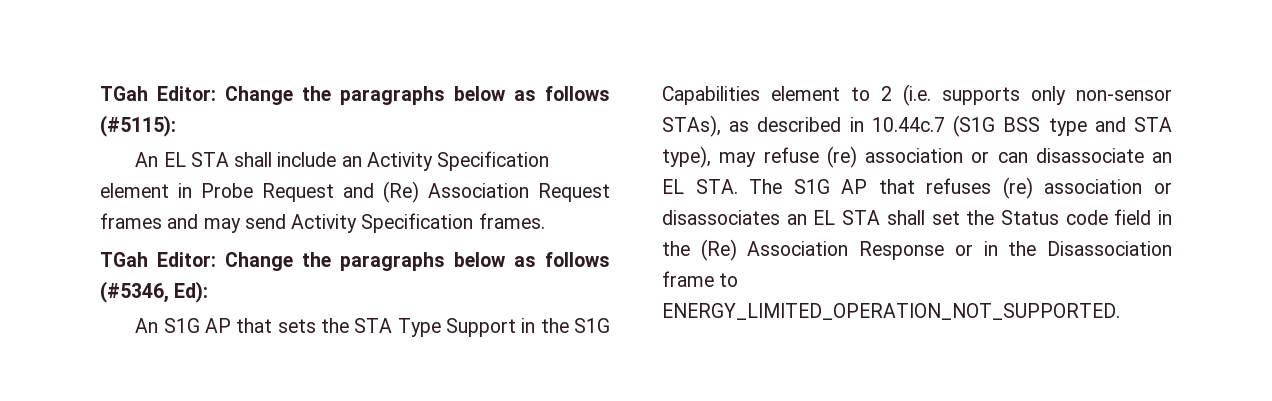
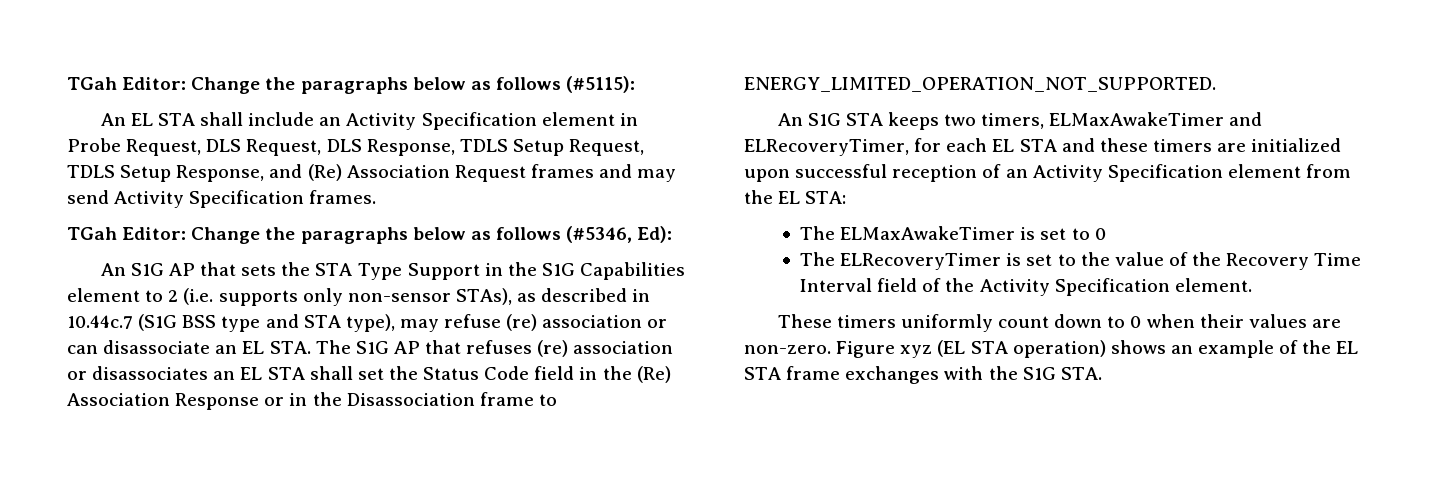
- An EL STA shall include an Activity Specification element in Probe Request and (Re) Association Request frames and may send Activity Specification frames.
+ An EL STA shall include an Activity Specification element in Probe Request, DLS Request, DLS Response, TDLS Setup Request, TDLS Setup Response, and (Re) Association Request frames and may send Activity Specification frames.
- An S1G AP that sets the STA Type Support in the S1G Capabilities element to 2 (i.e. supports only non-sensor STAs), as described in 10.44c.7 (S1G BSS type and STA type), may refuse (re) association or can disassociate an EL STA. The S1G AP that refuses (re) association or disassociates an EL STA shall set the Status code field in the (Re) Association Response or in the Disassociation frame to ENERGY_LIMITED_OPERATION_NOT_SUPPORTED.
+ An S1G AP that sets the STA Type Support in the S1G Capabilities element to 2 (i.e. supports only non-sensor STAs), as described in 10.44c.7 (S1G BSS type and STA type), may refuse (re) association or can disassociate an EL STA. The S1G AP that refuses (re) association or disassociates an EL STA shall set the Status Code field in the (Re) Association Response or in the Disassociation frame to ENERGY_LIMITED_OPERATION_NOT_SUPPORTED.
+ An S1G STA keeps two timers, ELMaxAwakeTimer and ELRecoveryTimer, for each EL STA and these timers are initialized upon successful reception of an Activity Specification element from the EL STA:
+ The ELMaxAwakeTimer is set to 0
+ The ELRecoveryTimer is set to the value of the Recovery Time Interval field of the Activity Specification element.
+ These timers uniformly count down to 0 when their values are non-zero. Figure xyz (EL STA operation) shows an example of the EL STA frame exchanges with the S1G STA.

